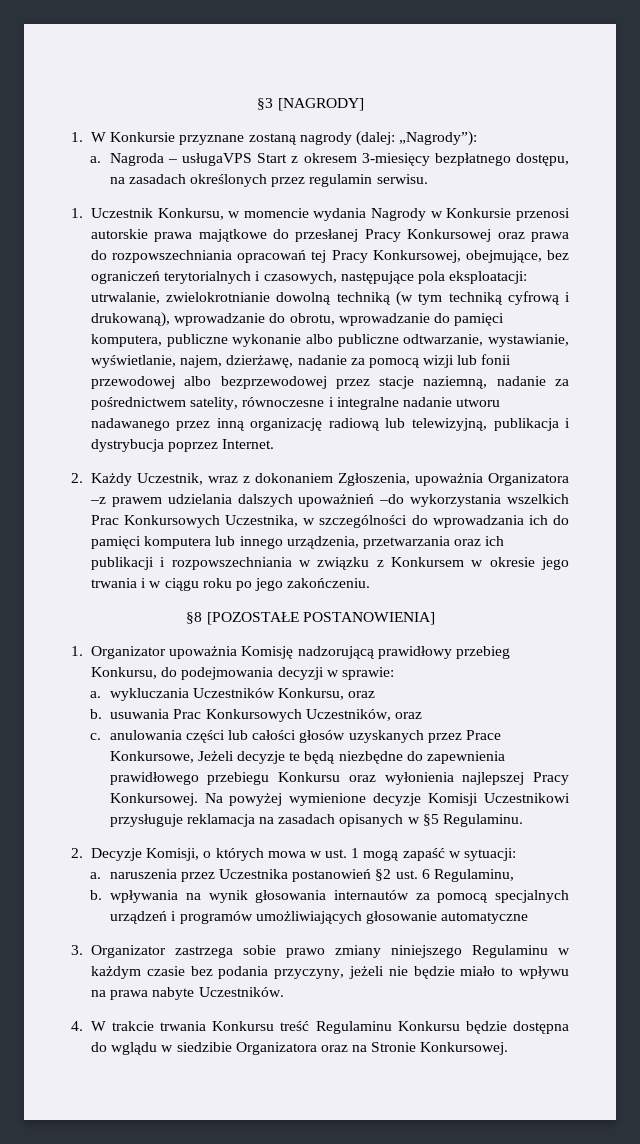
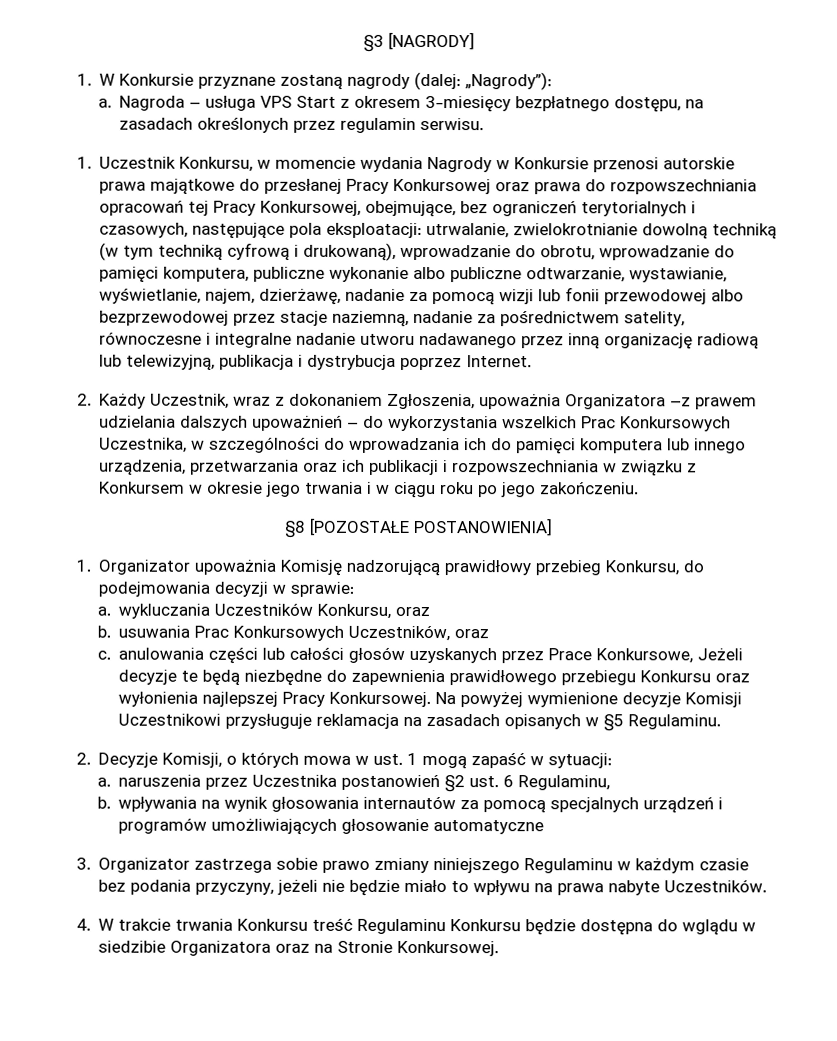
- Nagroda – usługaVPS Start z okresem 3-miesięcy bezpłatnego dostępu, na zasadach określonych przez regulamin serwisu.
+ Nagroda – usługa VPS Start z okresem 3-miesięcy bezpłatnego dostępu, na zasadach określonych przez regulamin serwisu.
- 2. Każdy Uczestnik, wraz z dokonaniem Zgłoszenia, upoważnia Organizatora –z prawem udzielania dalszych upoważnień –do wykorzystania wszelkich Prac Konkursowych Uczestnika, w szczególności do wprowadzania ich do pamięci komputera lub innego urządzenia, przetwarzania oraz ich publikacji i rozpowszechniania w związku z Konkursem w okresie jego trwania i w ciągu roku po jego zakończeniu.
+ 2. Każdy Uczestnik, wraz z dokonaniem Zgłoszenia, upoważnia Organizatora –z prawem udzielania dalszych upoważnień – do wykorzystania wszelkich Prac Konkursowych Uczestnika, w szczególności do wprowadzania ich do pamięci komputera lub innego urządzenia, przetwarzania oraz ich publikacji i rozpowszechniania w związku z Konkursem w okresie jego trwania i w ciągu roku po jego zakończeniu.

